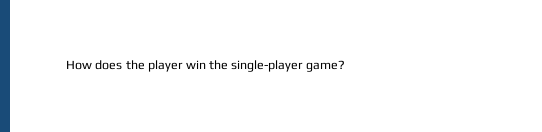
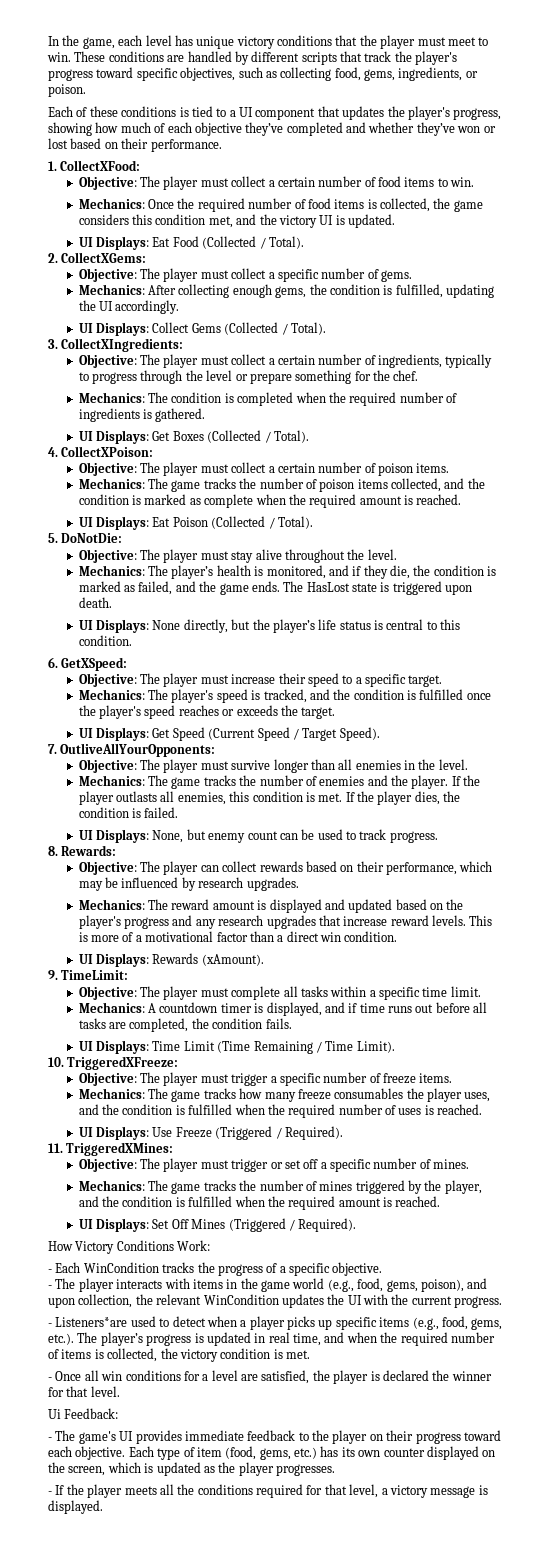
- How does the player win the single-player game?
+ In the game, each level has unique victory conditions that the player must meet to win. These conditions are handled by different scripts that track the player's progress toward specific objectives, such as collecting food, gems, ingredients, or poison.
+ Each of these conditions is tied to a UI component that updates the player's progress, showing how much of each objective they’ve completed and whether they’ve won or lost based on their performance.
+ 1. CollectXFood:
+ Objective: The player must collect a certain number of food items to win.
+ Mechanics: Once the required number of food items is collected, the game considers this condition met, and the victory UI is updated.
+ UI Displays: Eat Food (Collected / Total).
+ 2. CollectXGems:
+ Objective: The player must collect a specific number of gems.
+ Mechanics: After collecting enough gems, the condition is fulfilled, updating the UI accordingly.
+ UI Displays: Collect Gems (Collected / Total).
+ 3. CollectXIngredients:
+ Objective: The player must collect a certain number of ingredients, typically to progress through the level or prepare something for the chef.
+ Mechanics: The condition is completed when the required number of ingredients is gathered.
+ UI Displays: Get Boxes (Collected / Total).
+ 4. CollectXPoison:
+ Objective: The player must collect a certain number of poison items.
+ Mechanics: The game tracks the number of poison items collected, and the condition is marked as complete when the required amount is reached.
+ UI Displays: Eat Poison (Collected / Total).
+ 5. DoNotDie:
+ Objective: The player must stay alive throughout the level.
+ Mechanics: The player’s health is monitored, and if they die, the condition is marked as failed, and the game ends. The HasLost state is triggered upon death.
+ UI Displays: None directly, but the player’s life status is central to this condition.
+ 6. GetXSpeed:
+ Objective: The player must increase their speed to a specific target.
+ Mechanics: The player's speed is tracked, and the condition is fulfilled once the player's speed reaches or exceeds the target.
+ UI Displays: Get Speed (Current Speed / Target Speed).
+ 7. OutliveAllYourOpponents:
+ Objective: The player must survive longer than all enemies in the level.
+ Mechanics: The game tracks the number of enemies and the player. If the player outlasts all enemies, this condition is met. If the player dies, the condition is failed.
+ UI Displays: None, but enemy count can be used to track progress.
+ 8. Rewards:
+ Objective: The player can collect rewards based on their performance, which may be influenced by research upgrades.
+ Mechanics: The reward amount is displayed and updated based on the player's progress and any research upgrades that increase reward levels. This is more of a motivational factor than a direct win condition.
+ UI Displays: Rewards (xAmount).
+ 9. TimeLimit:
+ Objective: The player must complete all tasks within a specific time limit.
+ Mechanics: A countdown timer is displayed, and if time runs out before all tasks are completed, the condition fails.
+ UI Displays: Time Limit (Time Remaining / Time Limit).
+ 10. TriggeredXFreeze:
+ Objective: The player must trigger a specific number of freeze items.
+ Mechanics: The game tracks how many freeze consumables the player uses, and the condition is fulfilled when the required number of uses is reached.
+ UI Displays: Use Freeze (Triggered / Required).
+ 11. TriggeredXMines:
+ Objective: The player must trigger or set off a specific number of mines.
+ Mechanics: The game tracks the number of mines triggered by the player, and the condition is fulfilled when the required amount is reached.
+ UI Displays: Set Off Mines (Triggered / Required).
+ How Victory Conditions Work:
+ - Each WinCondition tracks the progress of a specific objective.
+ - The player interacts with items in the game world (e.g., food, gems, poison), and upon collection, the relevant WinCondition updates the UI with the current progress.
+ - Listeners*are used to detect when a player picks up specific items (e.g., food, gems, etc.). The player’s progress is updated in real time, and when the required number of items is collected, the victory condition is met.
+ - Once all win conditions for a level are satisfied, the player is declared the winner for that level.
+ Ui Feedback:
+ - The game's UI provides immediate feedback to the player on their progress toward each objective. Each type of item (food, gems, etc.) has its own counter displayed on the screen, which is updated as the player progresses.
+ - If the player meets all the conditions required for that level, a victory message is displayed.

